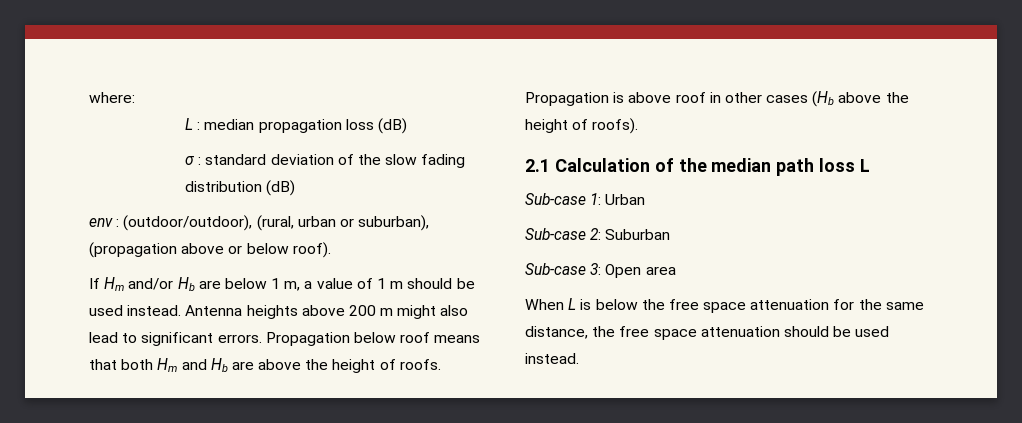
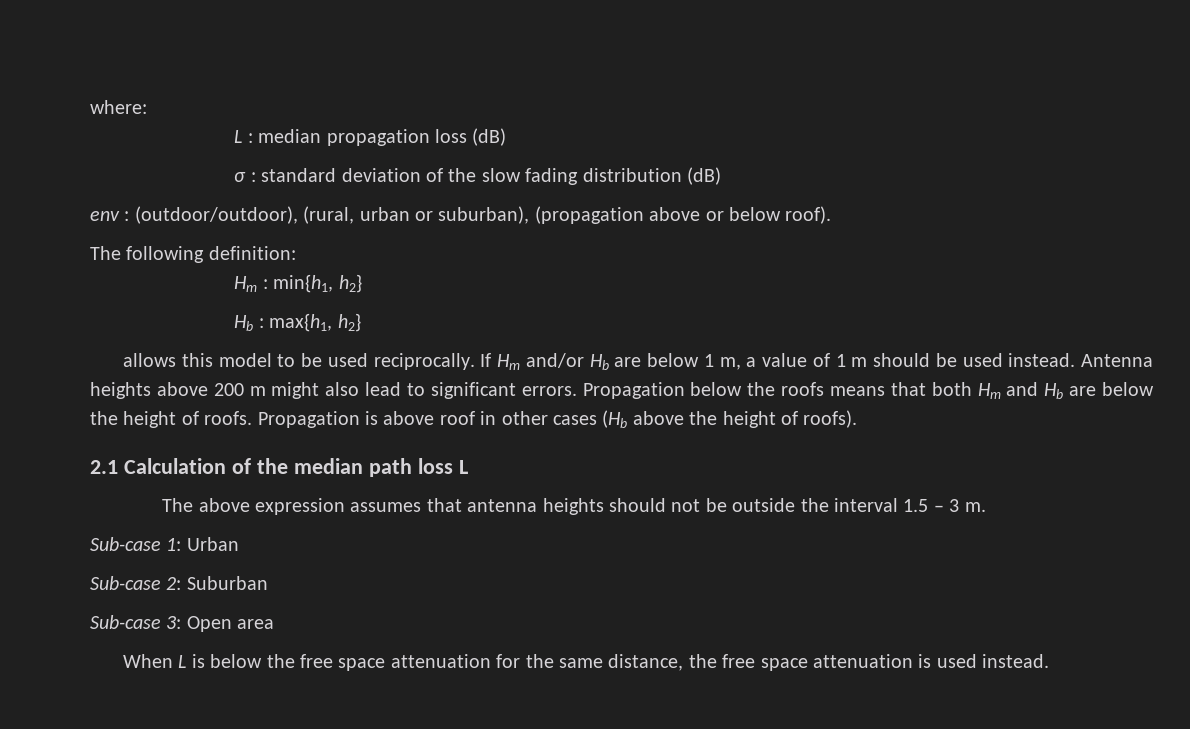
+ The following definition:
+ Hm : min{h1, h2}
+ Hb : max{h1, h2}
+ allows this model to be used reciprocally.
- Propagation below roof means that both Hm and Hb are above the height of roofs.
+ Propagation below the roofs means that both Hm and Hb are below the height of roofs.
+ The above expression assumes that antenna heights should not be outside the interval 1.5 – 3 m.
- When L is below the free space attenuation for the same distance, the free space attenuation should be used instead.
+ When L is below the free space attenuation for the same distance, the free space attenuation is used instead.

